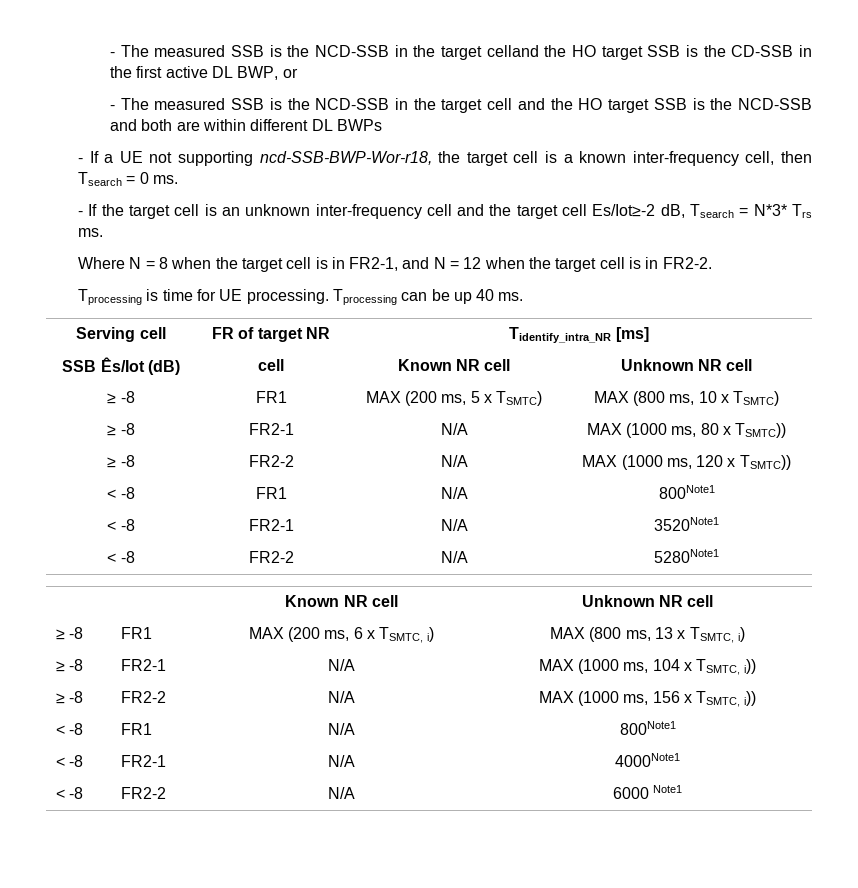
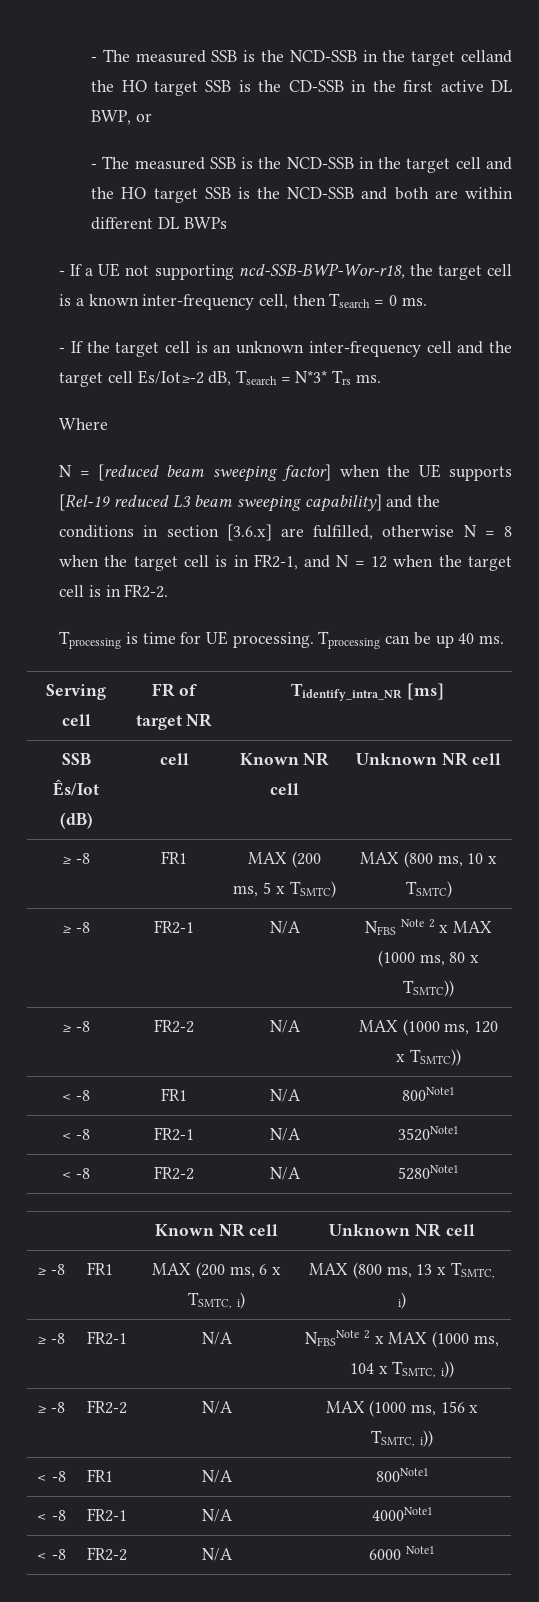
- Where N = 8 when the target cell is in FR2-1, and N = 12 when the target cell is in FR2-2.
+ Where
+ N = [reduced beam sweeping factor] when the UE supports [Rel-19 reduced L3 beam sweeping capability] and the conditions in section [3.6.x] are fulfilled, otherwise N = 8 when the target cell is in FR2-1, and N = 12 when the target cell is in FR2-2.
- ≥ -8 | FR2-1 | N/A | MAX (1000 ms, 80 x TSMTC))
+ ≥ -8 | FR2-1 | N/A | NFBS Note 2 x MAX (1000 ms, 80 x TSMTC))
- ≥ -8 | FR2-1 | N/A | MAX (1000 ms, 104 x TSMTC, i))
+ ≥ -8 | FR2-1 | N/A | NFBSNote 2 x MAX (1000 ms, 104 x TSMTC, i))

